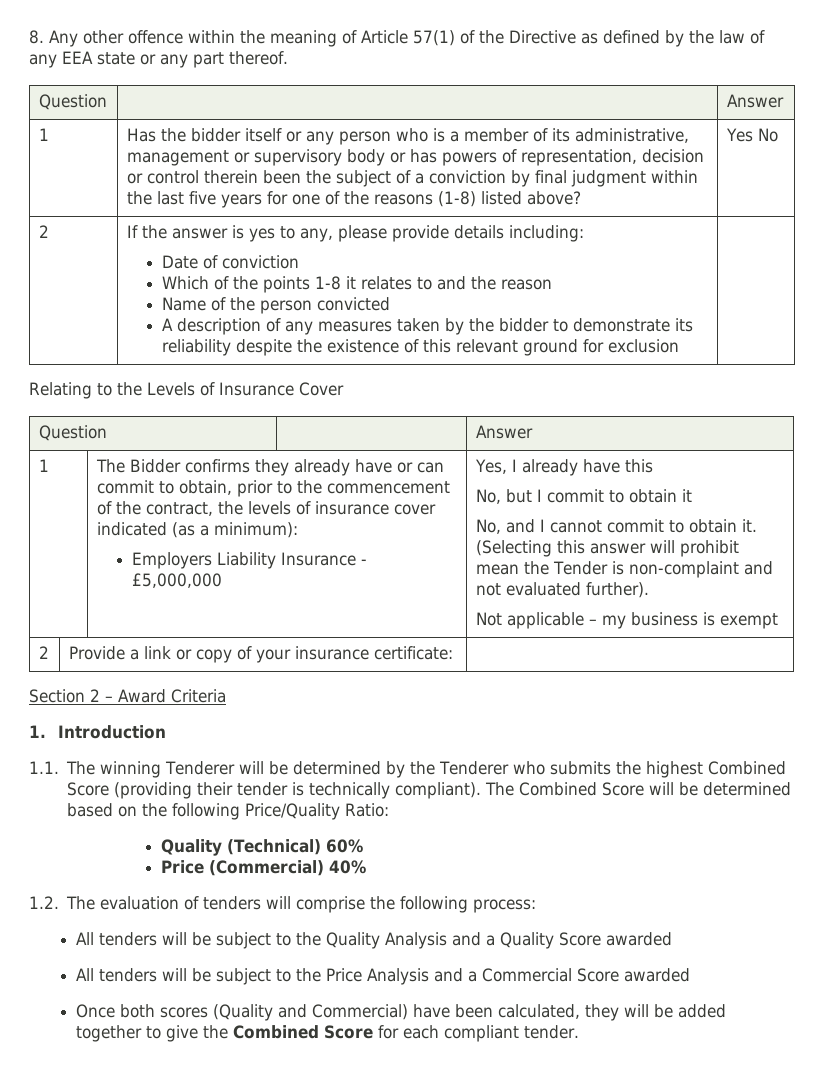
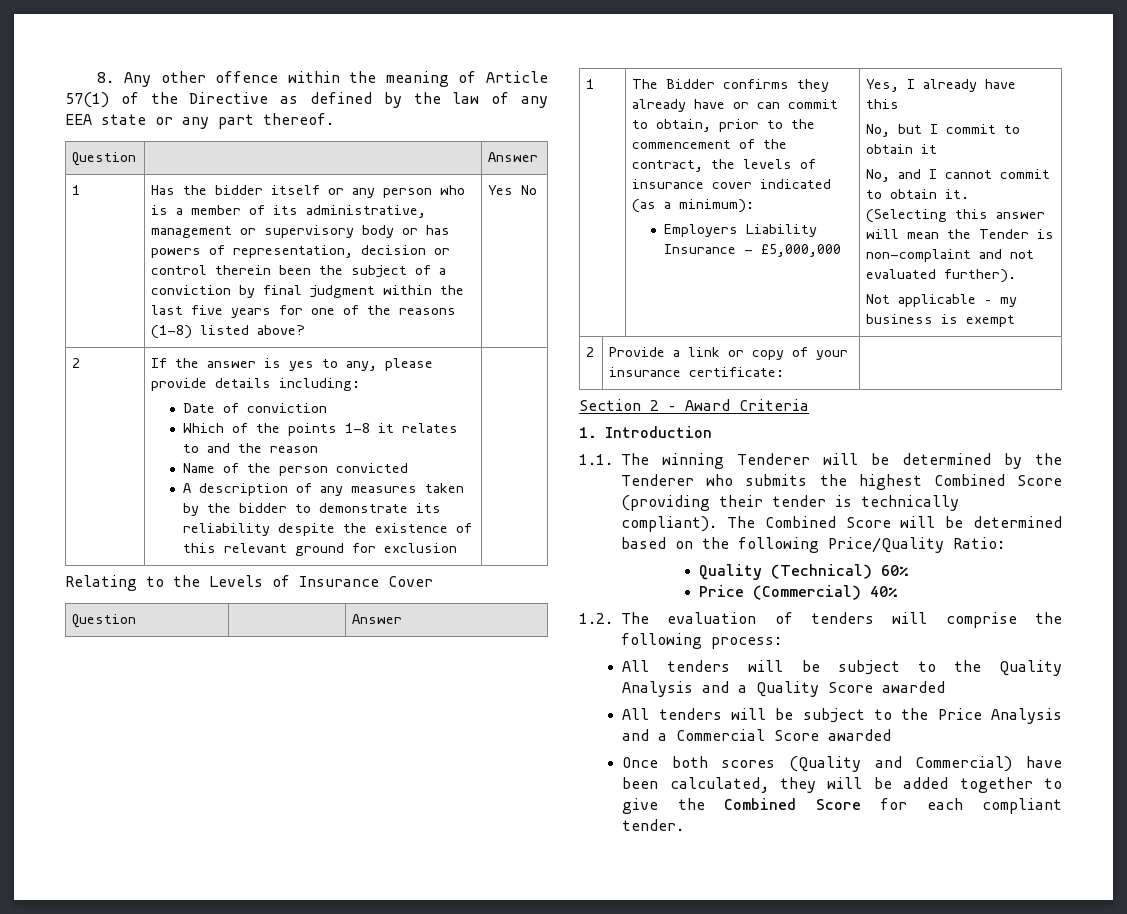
- (Selecting this answer will prohibit mean the Tender is non-complaint and not evaluated further).
+ (Selecting this answer will mean the Tender is non-complaint and not evaluated further).

